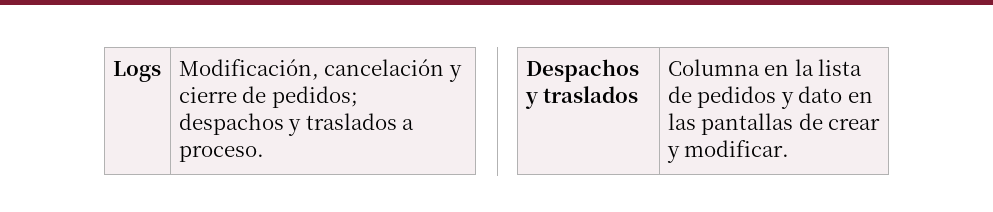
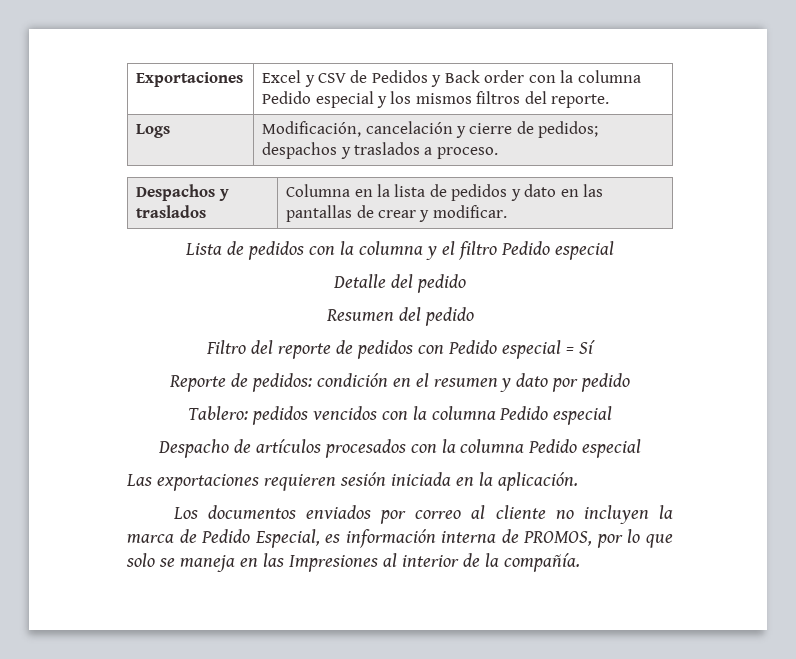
+ Exportaciones | Excel y CSV de Pedidos y Back order con la columna Pedido especial y los mismos filtros del reporte.
+ Lista de pedidos con la columna y el filtro Pedido especial
+ Detalle del pedido
+ Resumen del pedido
+ Filtro del reporte de pedidos con Pedido especial = Sí
+ Reporte de pedidos: condición en el resumen y dato por pedido
+ Tablero: pedidos vencidos con la columna Pedido especial
+ Despacho de artículos procesados con la columna Pedido especial
+ Las exportaciones requieren sesión iniciada en la aplicación.
+ Los documentos enviados por correo al cliente no incluyen la marca de Pedido Especial, es información interna de PROMOS, por lo que solo se maneja en las Impresiones al interior de la compañía.

